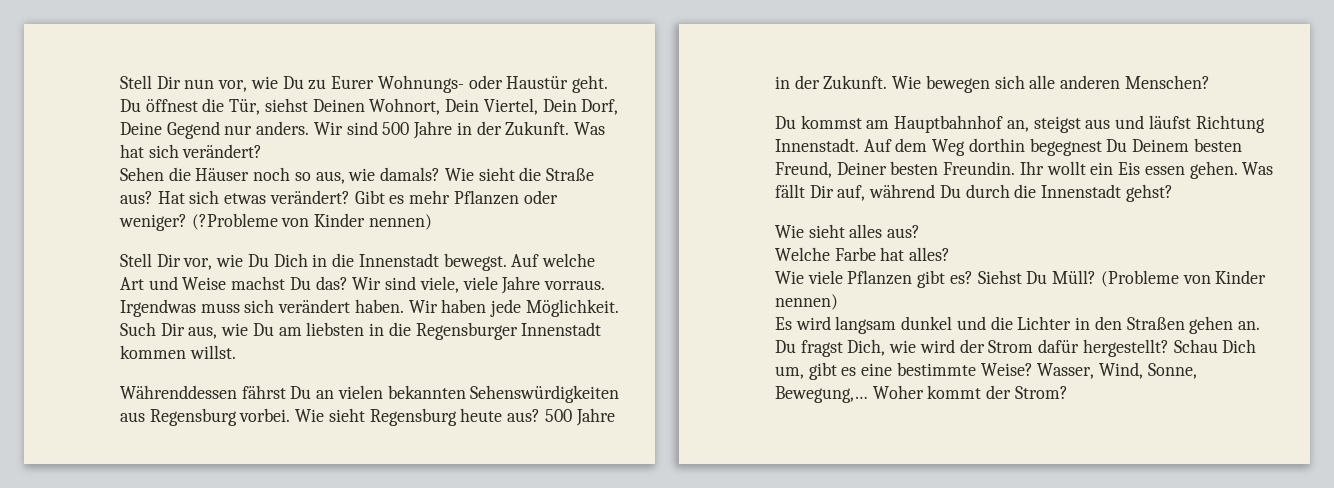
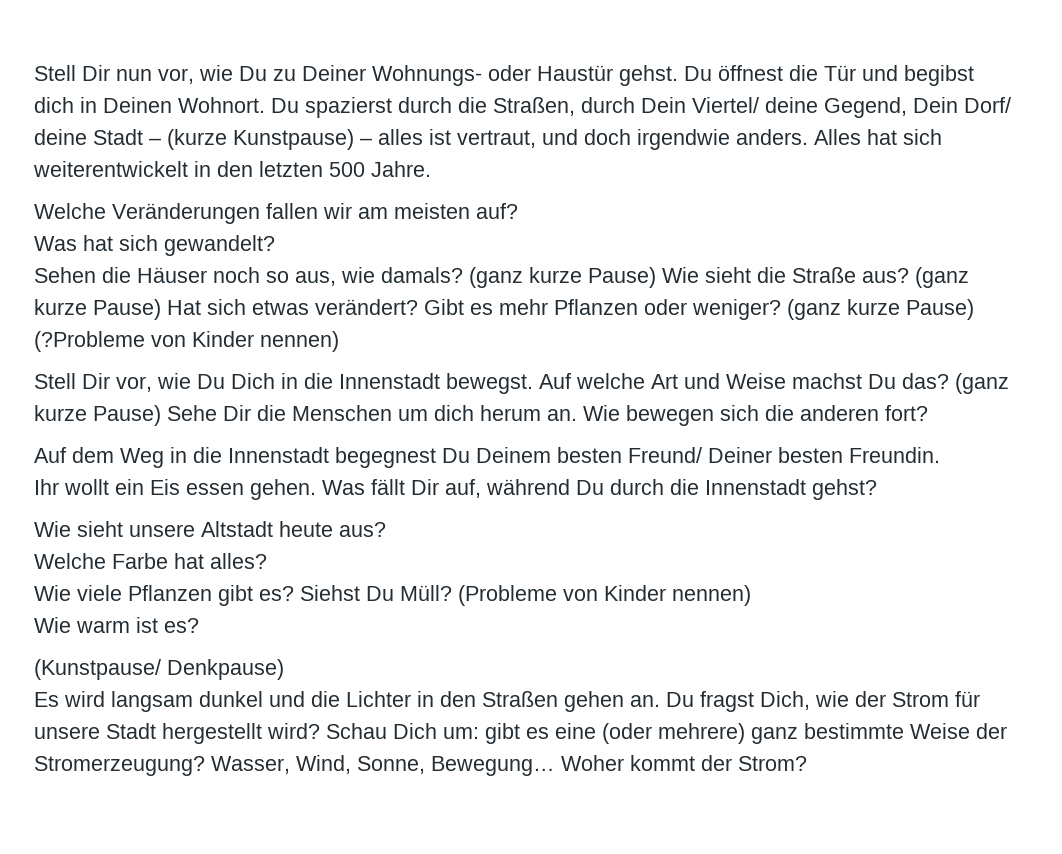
- Stell Dir nun vor, wie Du zu Eurer Wohnungs- oder Haustür geht.
+ Stell Dir nun vor, wie Du zu Deiner Wohnungs- oder Haustür gehst.
- Du öffnest die Tür, siehst Deinen Wohnort, Dein Viertel, Dein Dorf, Deine Gegend nur anders. Wir sind 500 Jahre in der Zukunft. Was hat sich verändert?
+ Du öffnest die Tür und begibst dich in Deinen Wohnort. Du spazierst durch die Straßen, durch Dein Viertel/ deine Gegend, Dein Dorf/ deine Stadt – (kurze Kunstpause) – alles ist vertraut, und doch irgendwie anders. Alles hat sich weiterentwickelt in den letzten 500 Jahre.
+ Welche Veränderungen fallen wir am meisten auf?
+ Was hat sich gewandelt?
- Wie sieht die Straße aus?
+ (ganz kurze Pause) Wie sieht die Straße aus?
- Hat sich etwas verändert?
+ (ganz kurze Pause) Hat sich etwas verändert?
- (?Probleme von Kinder nennen)
+ (ganz kurze Pause) (?Probleme von Kinder nennen)
- Wir sind viele, viele Jahre vorraus. Irgendwas muss sich verändert haben. Wir haben jede Möglichkeit. Such Dir aus, wie Du am liebsten in die Regensburger Innenstadt kommen willst.
- Währenddessen fährst Du an vielen bekannten Sehenswürdigkeiten aus Regensburg vorbei. Wie sieht Regensburg heute aus? 500 Jahre in der Zukunft. Wie bewegen sich alle anderen Menschen?
- Du kommst am Hauptbahnhof an, steigst aus und läufst Richtung Innenstadt. Auf dem Weg dorthin begegnest Du Deinem besten Freund, Deiner besten Freundin. Ihr wollt ein Eis essen gehen.
+ (ganz kurze Pause) Sehe Dir die Menschen um dich herum an. Wie bewegen sich die anderen fort?
+ Auf dem Weg in die Innenstadt begegnest Du Deinem besten Freund/ Deiner besten Freundin.
+ Ihr wollt ein Eis essen gehen.
- Wie sieht alles aus?
+ Wie sieht unsere Altstadt heute aus?
+ Wie warm ist es?
+ (Kunstpause/ Denkpause)
- Du fragst Dich, wie wird der Strom dafür hergestellt?
+ Du fragst Dich, wie der Strom für unsere Stadt hergestellt wird?
- Schau Dich um, gibt es eine bestimmte Weise?
+ Schau Dich um: gibt es eine (oder mehrere) ganz bestimmte Weise der Stromerzeugung?
- Wasser, Wind, Sonne, Bewegung,…
+ Wasser, Wind, Sonne, Bewegung…

